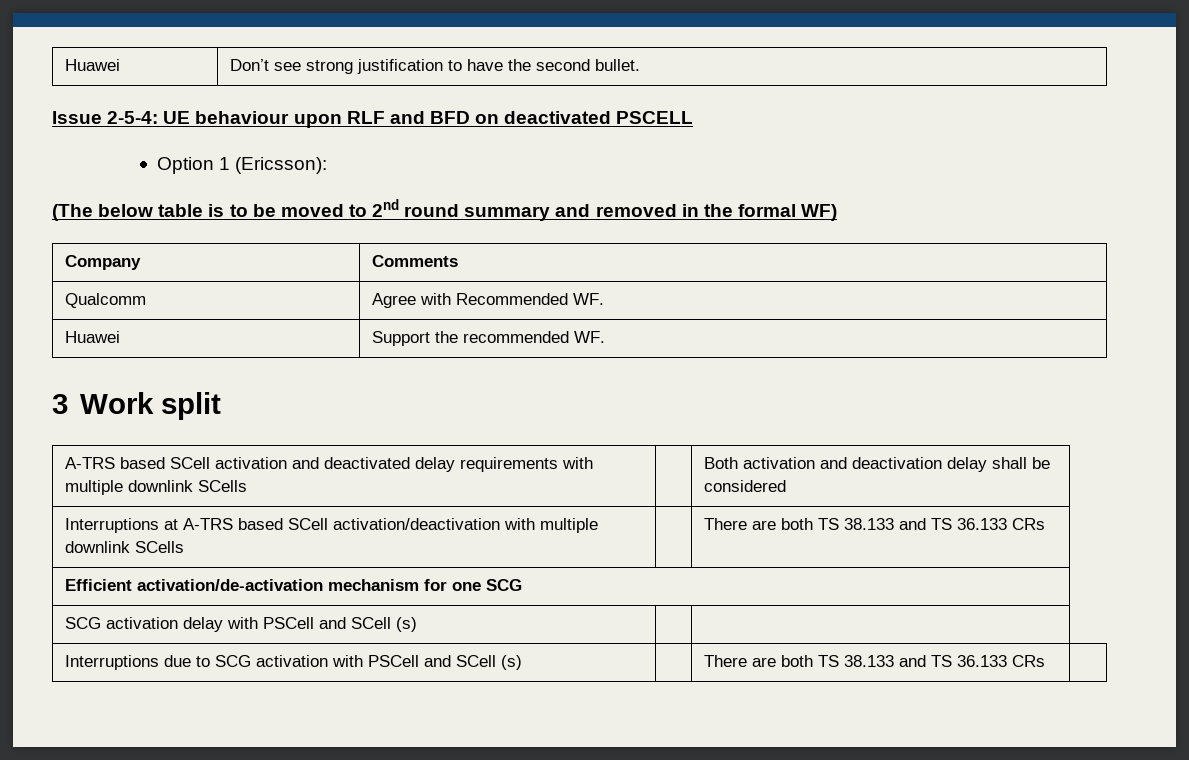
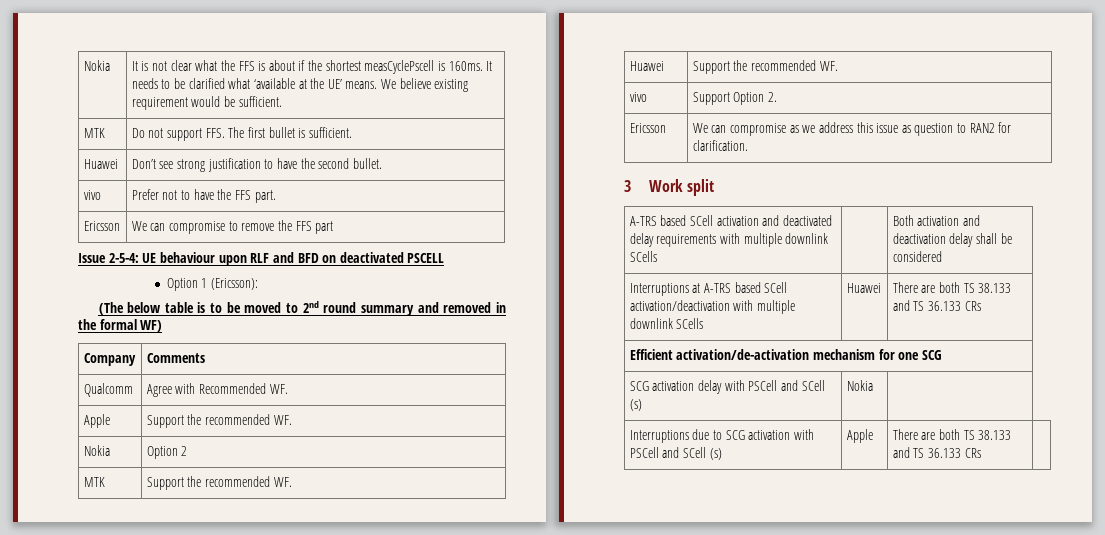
+ Nokia | It is not clear what the FFS is about if the shortest measCyclePscell is 160ms. It needs to be clarified what ‘available at the UE’ means. We believe existing requirement would be sufficient.
+ MTK | Do not support FFS. The first bullet is sufficient.
+ vivo | Prefer not to have the FFS part.
+ Ericsson | We can compromise to remove the FFS part
+ Apple | Support the recommended WF.
+ Nokia | Option 2
+ MTK | Support the recommended WF.
+ vivo | Support Option 2.
+ Ericsson | We can compromise as we address this issue as question to RAN2 for clarification.
- Interruptions at A-TRS based SCell activation/deactivation with multiple downlink SCells | | There are both TS 38.133 and TS 36.133 CRs
+ Interruptions at A-TRS based SCell activation/deactivation with multiple downlink SCells | Huawei | There are both TS 38.133 and TS 36.133 CRs
- SCG activation delay with PSCell and SCell (s) | |
+ SCG activation delay with PSCell and SCell (s) | Nokia |
- Interruptions due to SCG activation with PSCell and SCell (s) | | There are both TS 38.133 and TS 36.133 CRs |
+ Interruptions due to SCG activation with PSCell and SCell (s) | Apple | There are both TS 38.133 and TS 36.133 CRs |

